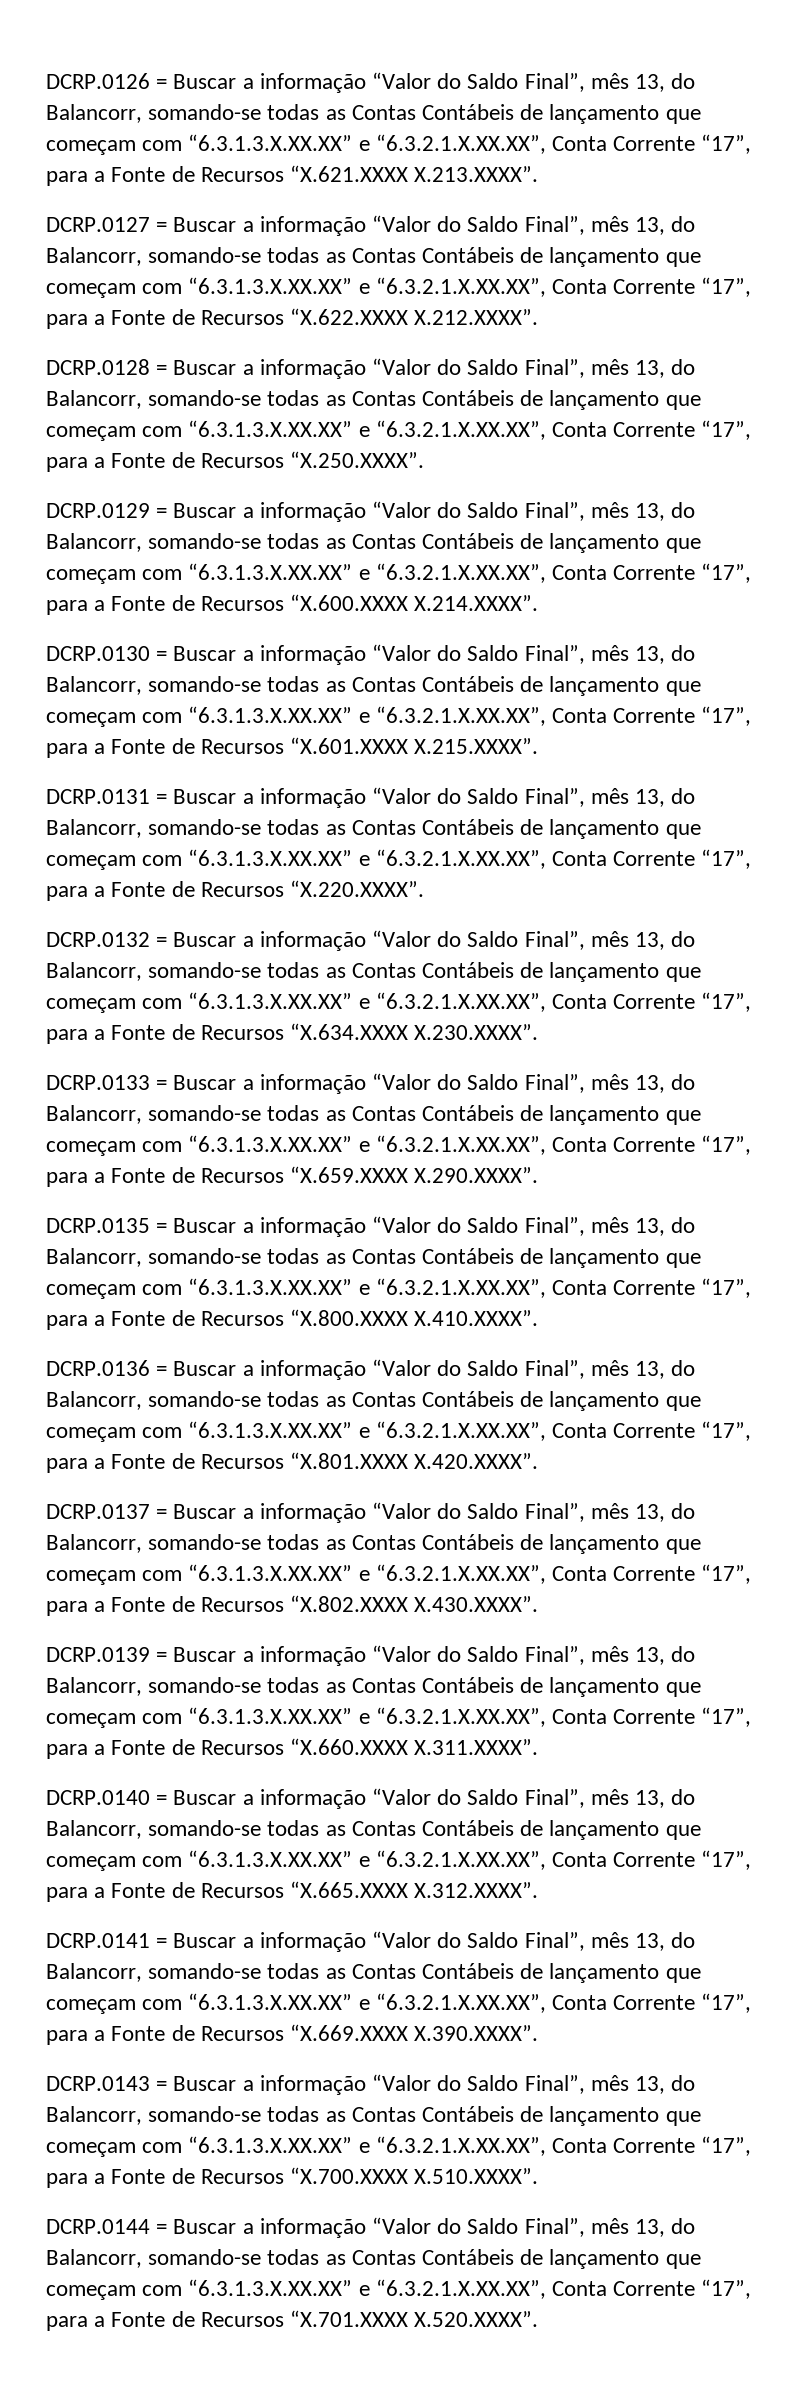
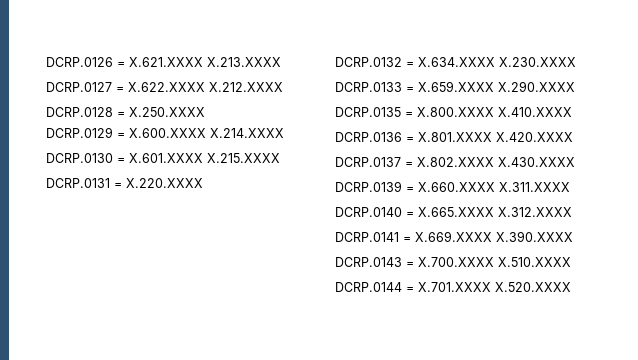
- DCRP.0126 = Buscar a informação “Valor do Saldo Final”, mês 13, do Balancorr, somando-se todas as Contas Contábeis de lançamento que começam com “6.3.1.3.X.XX.XX” e “6.3.2.1.X.XX.XX”, Conta Corrente “17”, para a Fonte de Recursos “X.621.XXXX X.213.XXXX”.
- DCRP.0127 = Buscar a informação “Valor do Saldo Final”, mês 13, do Balancorr, somando-se todas as Contas Contábeis de lançamento que começam com “6.3.1.3.X.XX.XX” e “6.3.2.1.X.XX.XX”, Conta Corrente “17”, para a Fonte de Recursos “X.622.XXXX X.212.XXXX”.
- DCRP.0128 = Buscar a informação “Valor do Saldo Final”, mês 13, do Balancorr, somando-se todas as Contas Contábeis de lançamento que começam com “6.3.1.3.X.XX.XX” e “6.3.2.1.X.XX.XX”, Conta Corrente “17”, para a Fonte de Recursos “X.250.XXXX”.
- DCRP.0129 = Buscar a informação “Valor do Saldo Final”, mês 13, do Balancorr, somando-se todas as Contas Contábeis de lançamento que começam com “6.3.1.3.X.XX.XX” e “6.3.2.1.X.XX.XX”, Conta Corrente “17”, para a Fonte de Recursos “X.600.XXXX X.214.XXXX”.
- DCRP.0130 = Buscar a informação “Valor do Saldo Final”, mês 13, do Balancorr, somando-se todas as Contas Contábeis de lançamento que começam com “6.3.1.3.X.XX.XX” e “6.3.2.1.X.XX.XX”, Conta Corrente “17”, para a Fonte de Recursos “X.601.XXXX X.215.XXXX”.
- DCRP.0131 = Buscar a informação “Valor do Saldo Final”, mês 13, do Balancorr, somando-se todas as Contas Contábeis de lançamento que começam com “6.3.1.3.X.XX.XX” e “6.3.2.1.X.XX.XX”, Conta Corrente “17”, para a Fonte de Recursos “X.220.XXXX”.
- DCRP.0132 = Buscar a informação “Valor do Saldo Final”, mês 13, do Balancorr, somando-se todas as Contas Contábeis de lançamento que começam com “6.3.1.3.X.XX.XX” e “6.3.2.1.X.XX.XX”, Conta Corrente “17”, para a Fonte de Recursos “X.634.XXXX X.230.XXXX”.
- DCRP.0133 = Buscar a informação “Valor do Saldo Final”, mês 13, do Balancorr, somando-se todas as Contas Contábeis de lançamento que começam com “6.3.1.3.X.XX.XX” e “6.3.2.1.X.XX.XX”, Conta Corrente “17”, para a Fonte de Recursos “X.659.XXXX X.290.XXXX”.
- DCRP.0135 = Buscar a informação “Valor do Saldo Final”, mês 13, do Balancorr, somando-se todas as Contas Contábeis de lançamento que começam com “6.3.1.3.X.XX.XX” e “6.3.2.1.X.XX.XX”, Conta Corrente “17”, para a Fonte de Recursos “X.800.XXXX X.410.XXXX”.
- DCRP.0136 = Buscar a informação “Valor do Saldo Final”, mês 13, do Balancorr, somando-se todas as Contas Contábeis de lançamento que começam com “6.3.1.3.X.XX.XX” e “6.3.2.1.X.XX.XX”, Conta Corrente “17”, para a Fonte de Recursos “X.801.XXXX X.420.XXXX”.
- DCRP.0137 = Buscar a informação “Valor do Saldo Final”, mês 13, do Balancorr, somando-se todas as Contas Contábeis de lançamento que começam com “6.3.1.3.X.XX.XX” e “6.3.2.1.X.XX.XX”, Conta Corrente “17”, para a Fonte de Recursos “X.802.XXXX X.430.XXXX”.
- DCRP.0139 = Buscar a informação “Valor do Saldo Final”, mês 13, do Balancorr, somando-se todas as Contas Contábeis de lançamento que começam com “6.3.1.3.X.XX.XX” e “6.3.2.1.X.XX.XX”, Conta Corrente “17”, para a Fonte de Recursos “X.660.XXXX X.311.XXXX”.
- DCRP.0140 = Buscar a informação “Valor do Saldo Final”, mês 13, do Balancorr, somando-se todas as Contas Contábeis de lançamento que começam com “6.3.1.3.X.XX.XX” e “6.3.2.1.X.XX.XX”, Conta Corrente “17”, para a Fonte de Recursos “X.665.XXXX X.312.XXXX”.
- DCRP.0141 = Buscar a informação “Valor do Saldo Final”, mês 13, do Balancorr, somando-se todas as Contas Contábeis de lançamento que começam com “6.3.1.3.X.XX.XX” e “6.3.2.1.X.XX.XX”, Conta Corrente “17”, para a Fonte de Recursos “X.669.XXXX X.390.XXXX”.
- DCRP.0143 = Buscar a informação “Valor do Saldo Final”, mês 13, do Balancorr, somando-se todas as Contas Contábeis de lançamento que começam com “6.3.1.3.X.XX.XX” e “6.3.2.1.X.XX.XX”, Conta Corrente “17”, para a Fonte de Recursos “X.700.XXXX X.510.XXXX”.
- DCRP.0144 = Buscar a informação “Valor do Saldo Final”, mês 13, do Balancorr, somando-se todas as Contas Contábeis de lançamento que começam com “6.3.1.3.X.XX.XX” e “6.3.2.1.X.XX.XX”, Conta Corrente “17”, para a Fonte de Recursos “X.701.XXXX X.520.XXXX”.
+ DCRP.0126 = X.621.XXXX X.213.XXXX
+ DCRP.0127 = X.622.XXXX X.212.XXXX
+ DCRP.0128 = X.250.XXXX
+ DCRP.0129 = X.600.XXXX X.214.XXXX
+ DCRP.0130 = X.601.XXXX X.215.XXXX
+ DCRP.0131 = X.220.XXXX
+ DCRP.0132 = X.634.XXXX X.230.XXXX
+ DCRP.0133 = X.659.XXXX X.290.XXXX
+ DCRP.0135 = X.800.XXXX X.410.XXXX
+ DCRP.0136 = X.801.XXXX X.420.XXXX
+ DCRP.0137 = X.802.XXXX X.430.XXXX
+ DCRP.0139 = X.660.XXXX X.311.XXXX
+ DCRP.0140 = X.665.XXXX X.312.XXXX
+ DCRP.0141 = X.669.XXXX X.390.XXXX
+ DCRP.0143 = X.700.XXXX X.510.XXXX
+ DCRP.0144 = X.701.XXXX X.520.XXXX

